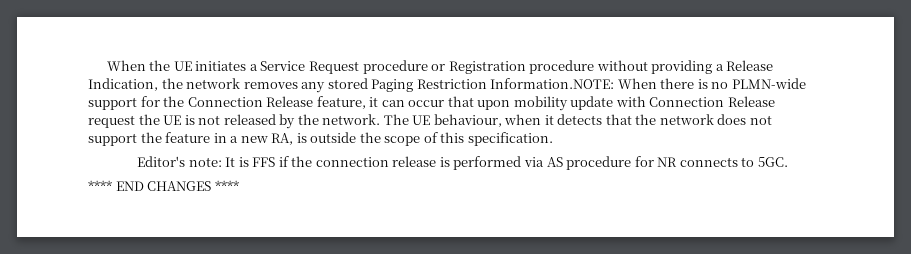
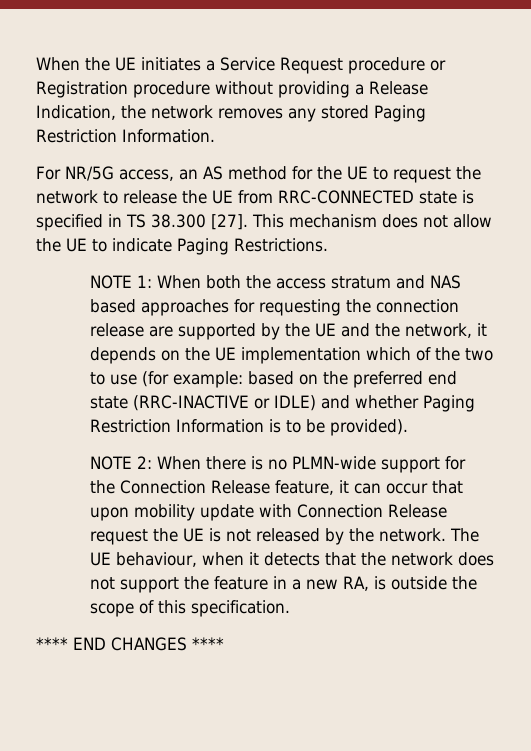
- When the UE initiates a Service Request procedure or Registration procedure without providing a Release Indication, the network removes any stored Paging Restriction Information.NOTE: When there is no PLMN-wide support for the Connection Release feature, it can occur that upon mobility update with Connection Release request the UE is not released by the network.
+ When the UE initiates a Service Request procedure or Registration procedure without providing a Release Indication, the network removes any stored Paging Restriction Information.
+ For NR/5G access, an AS method for the UE to request the network to release the UE from RRC-CONNECTED state is specified in TS 38.300 [27]. This mechanism does not allow the UE to indicate Paging Restrictions.
+ NOTE 1: When both the access stratum and NAS based approaches for requesting the connection release are supported by the UE and the network, it depends on the UE implementation which of the two to use (for example: based on the preferred end state (RRC-INACTIVE or IDLE) and whether Paging Restriction Information is to be provided).
+ NOTE 2: When there is no PLMN-wide support for the Connection Release feature, it can occur that upon mobility update with Connection Release request the UE is not released by the network.
- Editor's note: It is FFS if the connection release is performed via AS procedure for NR connects to 5GC.

